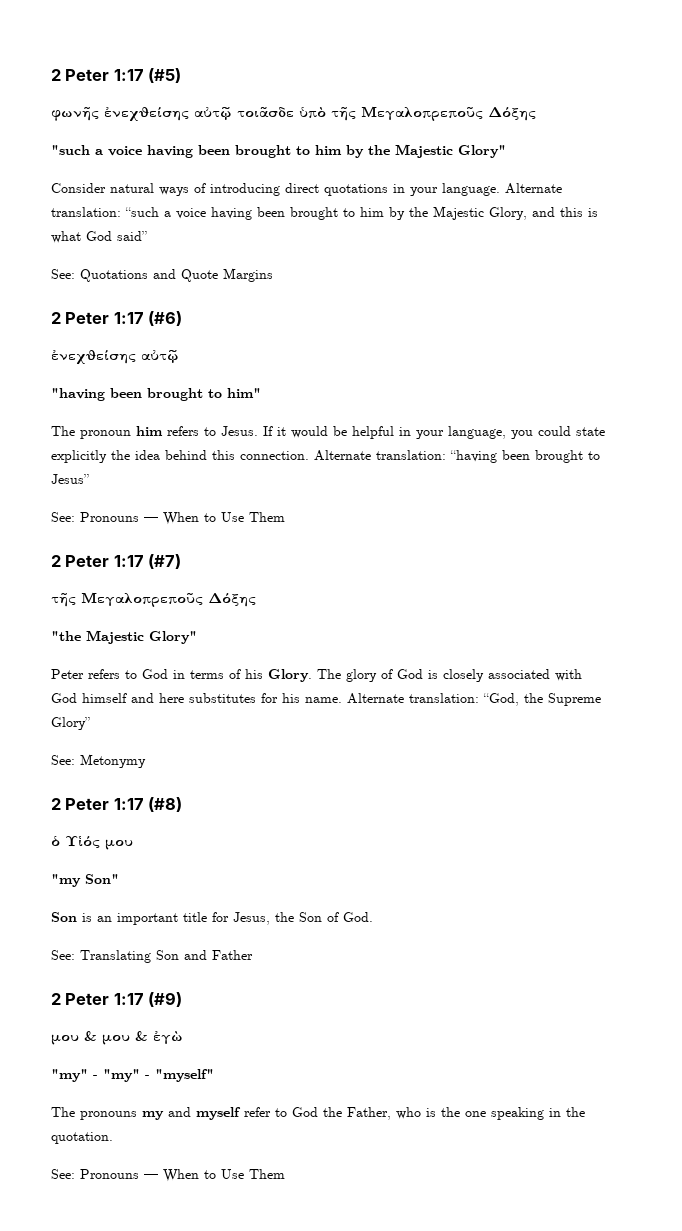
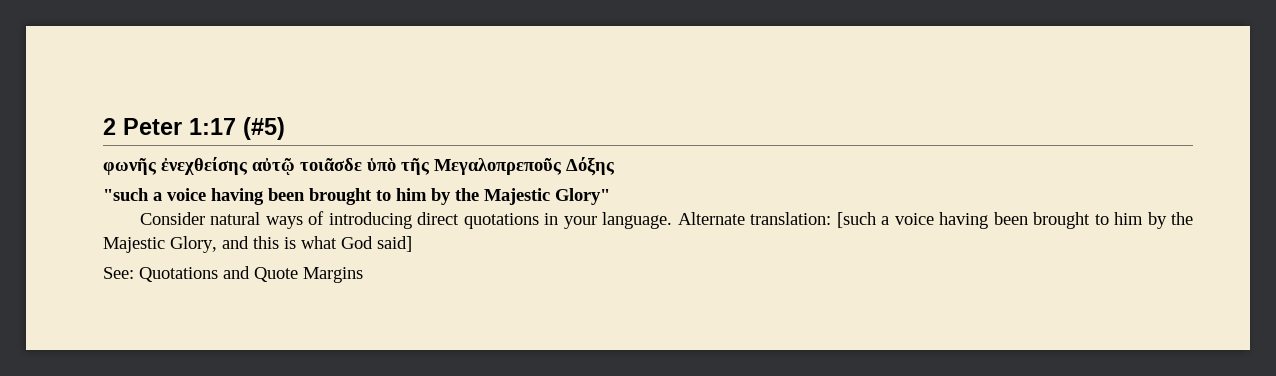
- Alternate translation: “such a voice having been brought to him by the Majestic Glory, and this is what God said”
+ Alternate translation: [such a voice having been brought to him by the Majestic Glory, and this is what God said]
- 2 Peter 1:17 (#6)
- ἐνεχθείσης αὐτῷ
- "having been brought to him"
- The pronoun him refers to Jesus. If it would be helpful in your language, you could state explicitly the idea behind this connection. Alternate translation: “having been brought to Jesus”
- See: Pronouns — When to Use Them
- 2 Peter 1:17 (#7)
- τῆς Μεγαλοπρεποῦς Δόξης
- "the Majestic Glory"
- Peter refers to God in terms of his Glory. The glory of God is closely associated with God himself and here substitutes for his name. Alternate translation: “God, the Supreme Glory”
- See: Metonymy
- 2 Peter 1:17 (#8)
- ὁ Υἱός μου
- "my Son"
- Son is an important title for Jesus, the Son of God.
- See: Translating Son and Father
- 2 Peter 1:17 (#9)
- μου & μου & ἐγὼ
- "my" - "my" - "myself"
- The pronouns my and myself refer to God the Father, who is the one speaking in the quotation.
- See: Pronouns — When to Use Them

